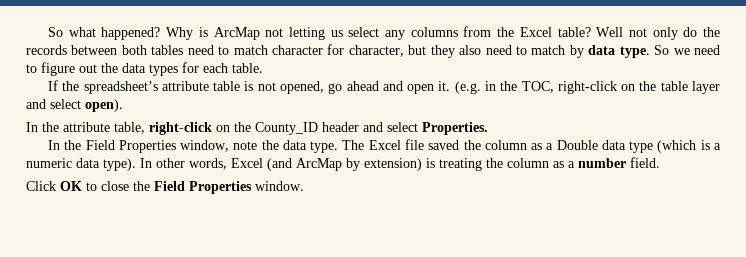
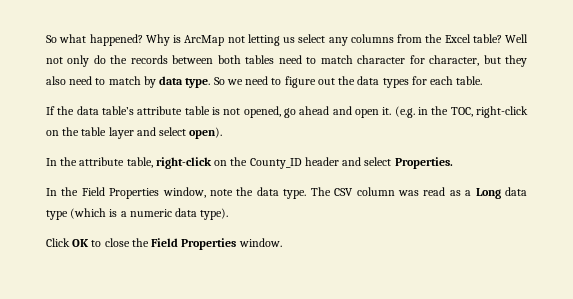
- If the spreadsheet’s attribute table is not opened, go ahead and open it.
+ If the data table’s attribute table is not opened, go ahead and open it.
- The Excel file saved the column as a Double data type (which is a numeric data type). In other words, Excel (and ArcMap by extension) is treating the column as a number field.
+ The CSV column was read as a Long data type (which is a numeric data type).

